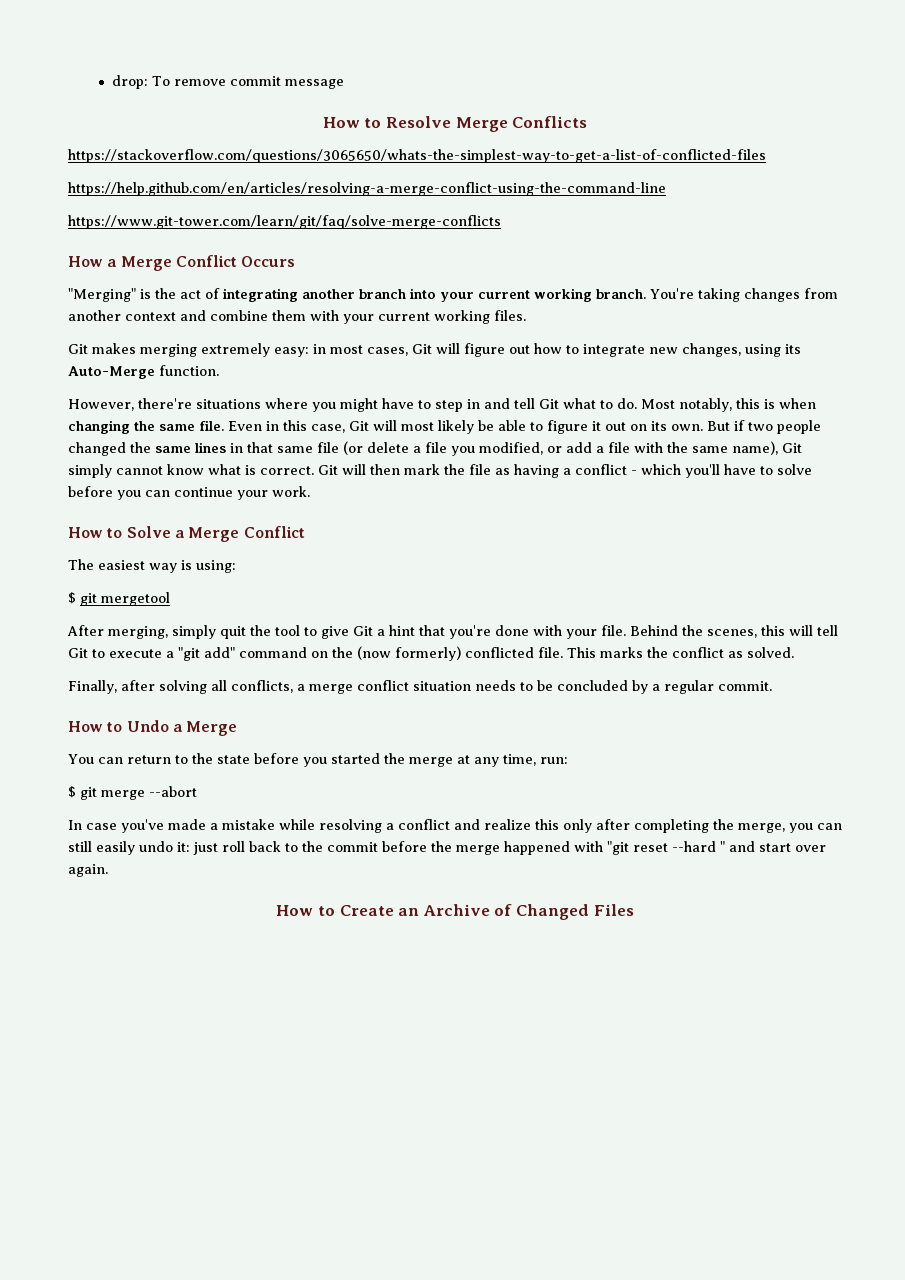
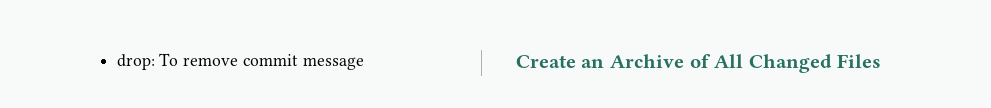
- How to Resolve Merge Conflicts
- https://stackoverflow.com/questions/3065650/whats-the-simplest-way-to-get-a-list-of-conflicted-files
- https://help.github.com/en/articles/resolving-a-merge-conflict-using-the-command-line
- https://www.git-tower.com/learn/git/faq/solve-merge-conflicts
- How a Merge Conflict Occurs
- "Merging" is the act of integrating another branch into your current working branch. You're taking changes from another context and combine them with your current working files.
- Git makes merging extremely easy: in most cases, Git will figure out how to integrate new changes, using its Auto-Merge function.
- However, there're situations where you might have to step in and tell Git what to do. Most notably, this is when changing the same file. Even in this case, Git will most likely be able to figure it out on its own. But if two people changed the same lines in that same file (or delete a file you modified, or add a file with the same name), Git simply cannot know what is correct. Git will then mark the file as having a conflict - which you'll have to solve before you can continue your work.
- How to Solve a Merge Conflict
- The easiest way is using:
- $ git mergetool
- After merging, simply quit the tool to give Git a hint that you're done with your file. Behind the scenes, this will tell Git to execute a "git add" command on the (now formerly) conflicted file. This marks the conflict as solved.
- Finally, after solving all conflicts, a merge conflict situation needs to be concluded by a regular commit.
- How to Undo a Merge
- You can return to the state before you started the merge at any time, run:
- $ git merge --abort
- In case you've made a mistake while resolving a conflict and realize this only after completing the merge, you can still easily undo it: just roll back to the commit before the merge happened with "git reset --hard " and start over again.
- How to Create an Archive of Changed Files
+ Create an Archive of All Changed Files

